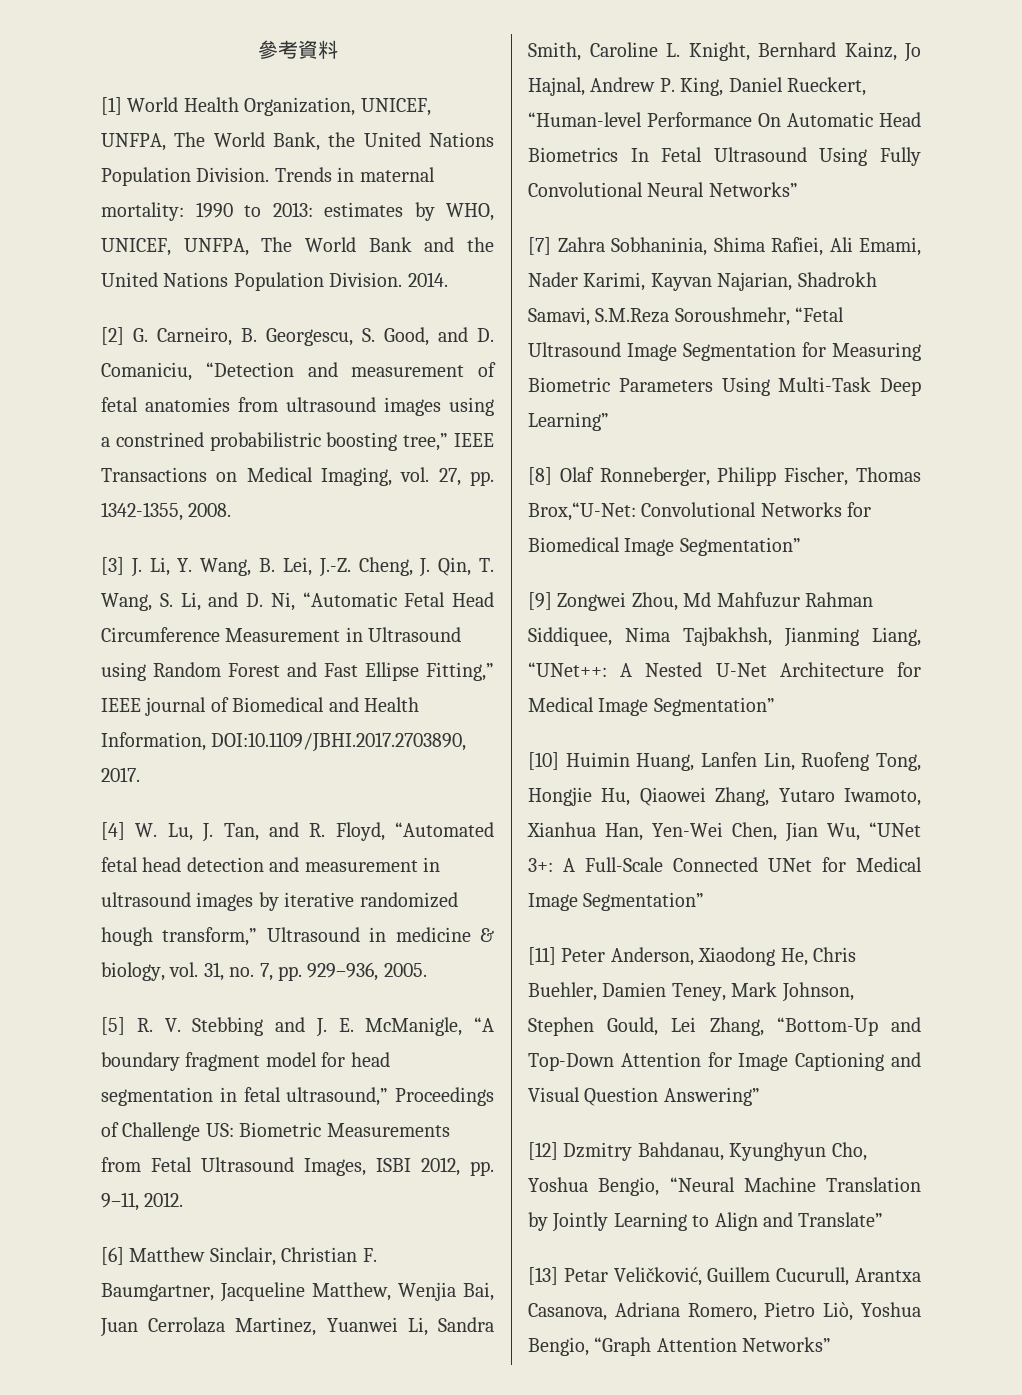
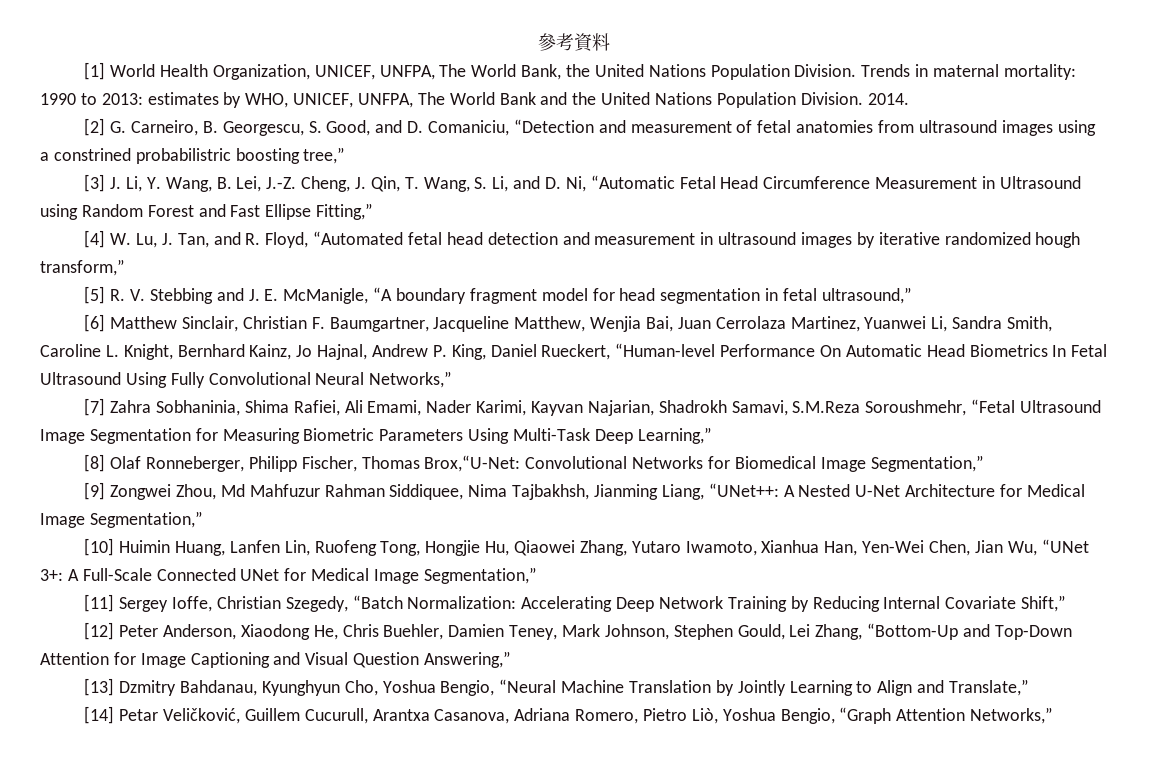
- [2] G. Carneiro, B. Georgescu, S. Good, and D. Comaniciu, “Detection and measurement of fetal anatomies from ultrasound images using a constrined probabilistric boosting tree,” IEEE Transactions on Medical Imaging, vol. 27, pp. 1342-1355, 2008.
+ [2] G. Carneiro, B. Georgescu, S. Good, and D. Comaniciu, “Detection and measurement of fetal anatomies from ultrasound images using a constrined probabilistric boosting tree,”
- [3] J. Li, Y. Wang, B. Lei, J.-Z. Cheng, J. Qin, T. Wang, S. Li, and D. Ni, “Automatic Fetal Head Circumference Measurement in Ultrasound using Random Forest and Fast Ellipse Fitting,” IEEE journal of Biomedical and Health Information, DOI:10.1109/JBHI.2017.2703890, 2017.
+ [3] J. Li, Y. Wang, B. Lei, J.-Z. Cheng, J. Qin, T. Wang, S. Li, and D. Ni, “Automatic Fetal Head Circumference Measurement in Ultrasound using Random Forest and Fast Ellipse Fitting,”
- [4] W. Lu, J. Tan, and R. Floyd, “Automated fetal head detection and measurement in ultrasound images by iterative randomized hough transform,” Ultrasound in medicine & biology, vol. 31, no. 7, pp. 929–936, 2005.
+ [4] W. Lu, J. Tan, and R. Floyd, “Automated fetal head detection and measurement in ultrasound images by iterative randomized hough transform,”
- [5] R. V. Stebbing and J. E. McManigle, “A boundary fragment model for head segmentation in fetal ultrasound,” Proceedings of Challenge US: Biometric Measurements from Fetal Ultrasound Images, ISBI 2012, pp. 9–11, 2012.
+ [5] R. V. Stebbing and J. E. McManigle, “A boundary fragment model for head segmentation in fetal ultrasound,”
- [6] Matthew Sinclair, Christian F. Baumgartner, Jacqueline Matthew, Wenjia Bai, Juan Cerrolaza Martinez, Yuanwei Li, Sandra Smith, Caroline L. Knight, Bernhard Kainz, Jo Hajnal, Andrew P. King, Daniel Rueckert, “Human-level Performance On Automatic Head Biometrics In Fetal Ultrasound Using Fully Convolutional Neural Networks”
+ [6] Matthew Sinclair, Christian F. Baumgartner, Jacqueline Matthew, Wenjia Bai, Juan Cerrolaza Martinez, Yuanwei Li, Sandra Smith, Caroline L. Knight, Bernhard Kainz, Jo Hajnal, Andrew P. King, Daniel Rueckert, “Human-level Performance On Automatic Head Biometrics In Fetal Ultrasound Using Fully Convolutional Neural Networks,”
- [7] Zahra Sobhaninia, Shima Rafiei, Ali Emami, Nader Karimi, Kayvan Najarian, Shadrokh Samavi, S.M.Reza Soroushmehr, “Fetal Ultrasound Image Segmentation for Measuring Biometric Parameters Using Multi-Task Deep Learning”
+ [7] Zahra Sobhaninia, Shima Rafiei, Ali Emami, Nader Karimi, Kayvan Najarian, Shadrokh Samavi, S.M.Reza Soroushmehr, “Fetal Ultrasound Image Segmentation for Measuring Biometric Parameters Using Multi-Task Deep Learning,”
- [8] Olaf Ronneberger, Philipp Fischer, Thomas Brox,“U-Net: Convolutional Networks for Biomedical Image Segmentation”
+ [8] Olaf Ronneberger, Philipp Fischer, Thomas Brox,“U-Net: Convolutional Networks for Biomedical Image Segmentation,”
- [9] Zongwei Zhou, Md Mahfuzur Rahman Siddiquee, Nima Tajbakhsh, Jianming Liang, “UNet++: A Nested U-Net Architecture for Medical Image Segmentation”
+ [9] Zongwei Zhou, Md Mahfuzur Rahman Siddiquee, Nima Tajbakhsh, Jianming Liang, “UNet++: A Nested U-Net Architecture for Medical Image Segmentation,”
- [10] Huimin Huang, Lanfen Lin, Ruofeng Tong, Hongjie Hu, Qiaowei Zhang, Yutaro Iwamoto, Xianhua Han, Yen-Wei Chen, Jian Wu, “UNet 3+: A Full-Scale Connected UNet for Medical Image Segmentation”
+ [10] Huimin Huang, Lanfen Lin, Ruofeng Tong, Hongjie Hu, Qiaowei Zhang, Yutaro Iwamoto, Xianhua Han, Yen-Wei Chen, Jian Wu, “UNet 3+: A Full-Scale Connected UNet for Medical Image Segmentation,”
- [11] Peter Anderson, Xiaodong He, Chris Buehler, Damien Teney, Mark Johnson, Stephen Gould, Lei Zhang, “Bottom-Up and Top-Down Attention for Image Captioning and Visual Question Answering”
- [12] Dzmitry Bahdanau, Kyunghyun Cho, Yoshua Bengio, “Neural Machine Translation by Jointly Learning to Align and Translate”
- [13] Petar Veličković, Guillem Cucurull, Arantxa Casanova, Adriana Romero, Pietro Liò, Yoshua Bengio, “Graph Attention Networks”
+ [11] Sergey Ioffe, Christian Szegedy, “Batch Normalization: Accelerating Deep Network Training by Reducing Internal Covariate Shift,”
+ [12] Peter Anderson, Xiaodong He, Chris Buehler, Damien Teney, Mark Johnson, Stephen Gould, Lei Zhang, “Bottom-Up and Top-Down Attention for Image Captioning and Visual Question Answering,”
+ [13] Dzmitry Bahdanau, Kyunghyun Cho, Yoshua Bengio, “Neural Machine Translation by Jointly Learning to Align and Translate,”
+ [14] Petar Veličković, Guillem Cucurull, Arantxa Casanova, Adriana Romero, Pietro Liò, Yoshua Bengio, “Graph Attention Networks,”

